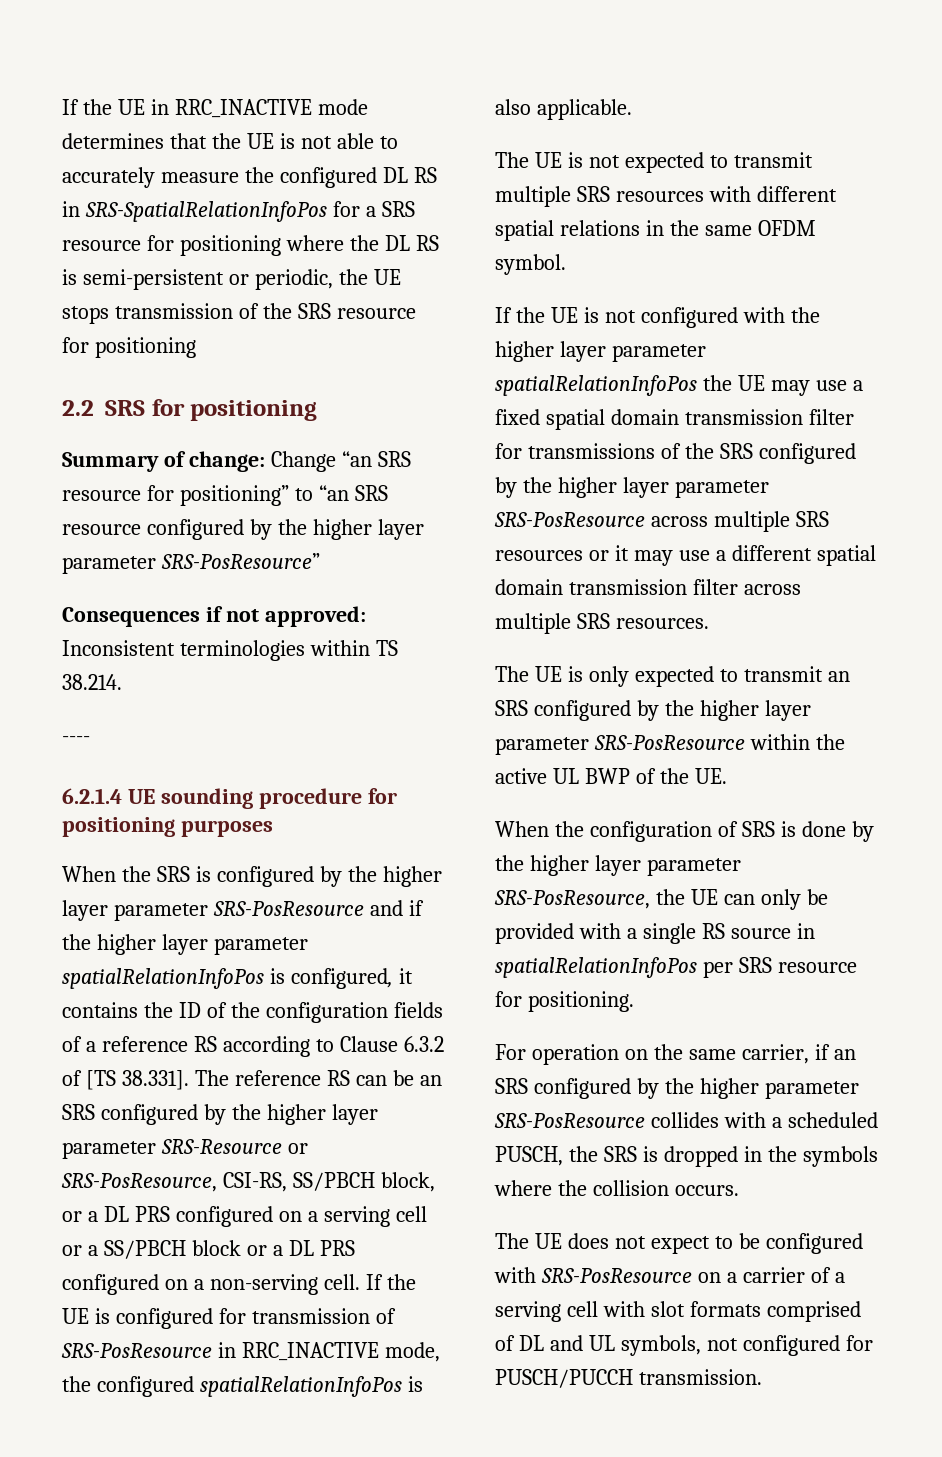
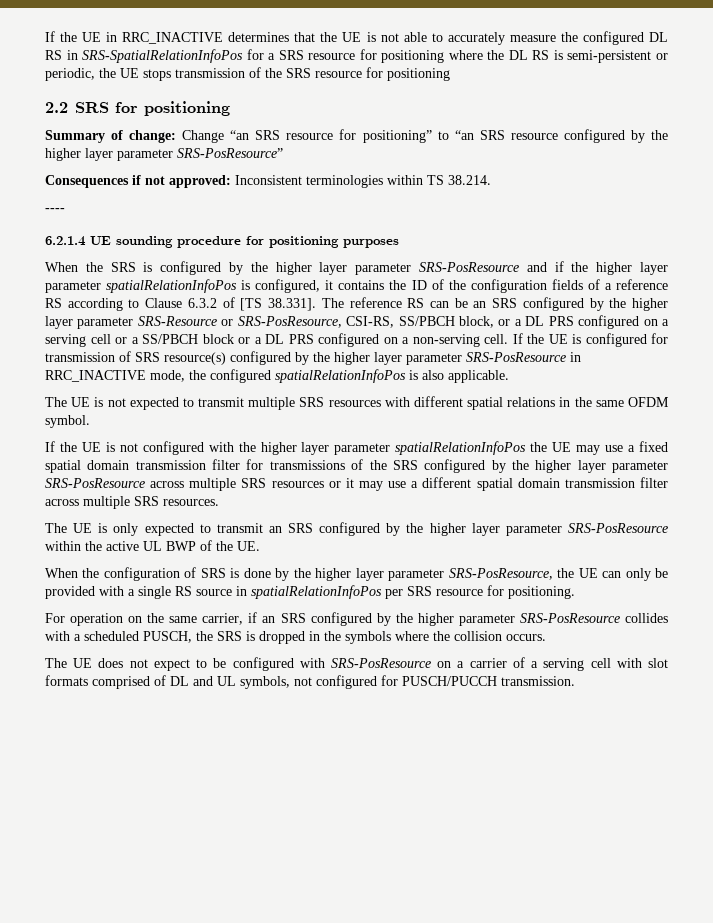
- If the UE in RRC_INACTIVE mode determines that the UE is not able to accurately measure the configured DL RS in SRS-SpatialRelationInfoPos for a SRS resource for positioning where the DL RS is semi-persistent or periodic, the UE stops transmission of the SRS resource for positioning
+ If the UE in RRC_INACTIVE determines that the UE is not able to accurately measure the configured DL RS in SRS-SpatialRelationInfoPos for a SRS resource for positioning where the DL RS is semi-persistent or periodic, the UE stops transmission of the SRS resource for positioning
- If the UE is configured for transmission of SRS-PosResource in RRC_INACTIVE mode, the configured spatialRelationInfoPos is also applicable.
+ If the UE is configured for transmission of SRS resource(s) configured by the higher layer parameter SRS-PosResource in RRC_INACTIVE mode, the configured spatialRelationInfoPos is also applicable.

